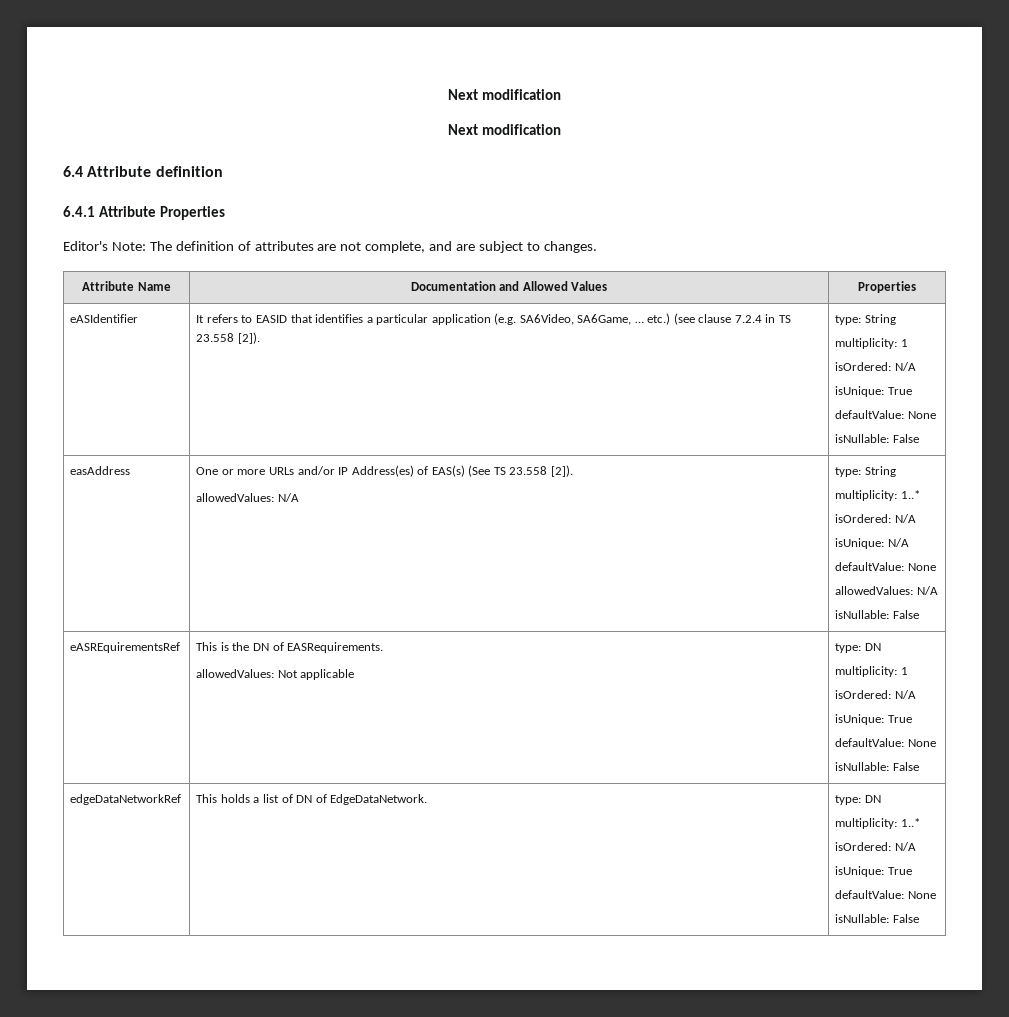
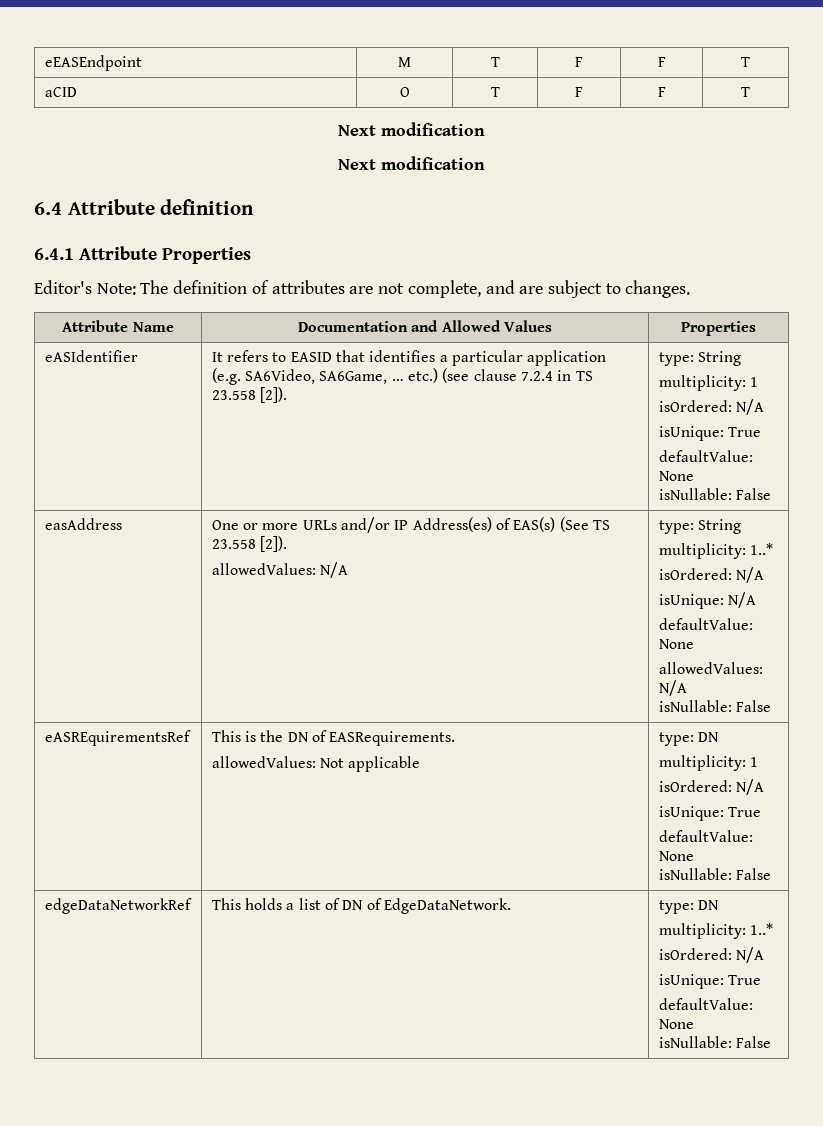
+ eEASEndpoint | M | T | F | F | T
+ aCID | O | T | F | F | T

